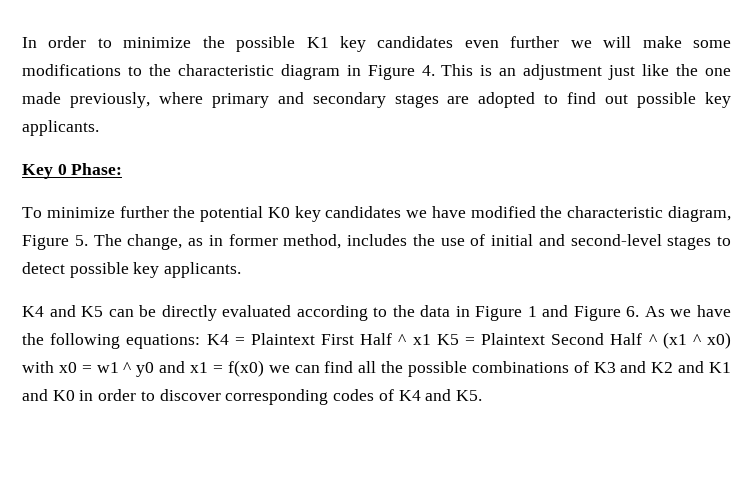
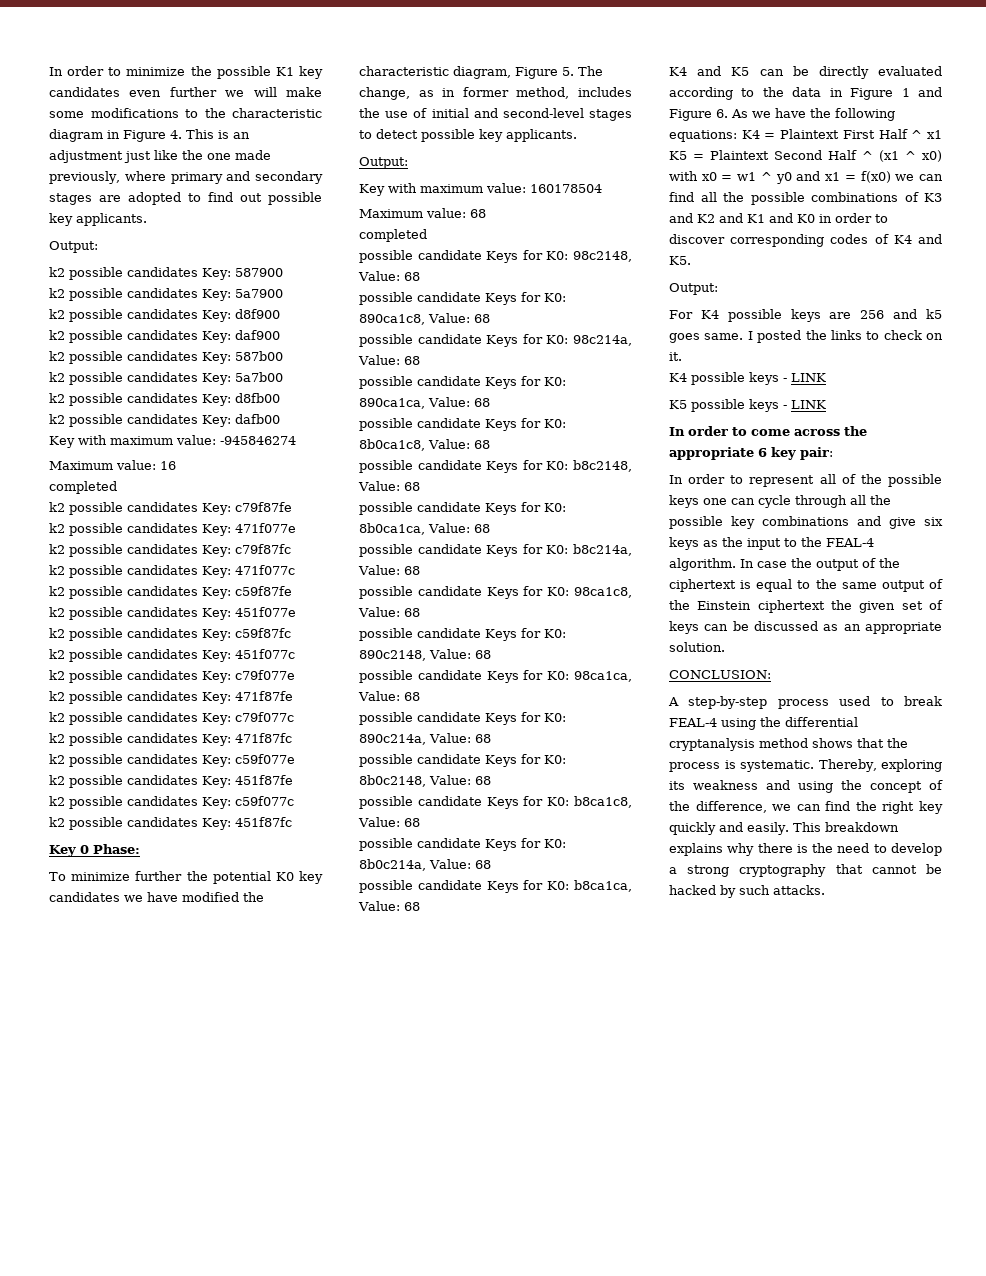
  In order to minimize the possible K1 key candidates even further we will make some modifications to the characteristic diagram in Figure 4. This is an adjustment just like the one made previously, where primary and secondary stages are adopted to find out possible key applicants.
+ Output:
+ k2 possible candidates Key: 587900
+ k2 possible candidates Key: 5a7900
+ k2 possible candidates Key: d8f900
+ k2 possible candidates Key: daf900
+ k2 possible candidates Key: 587b00
+ k2 possible candidates Key: 5a7b00
+ k2 possible candidates Key: d8fb00
+ k2 possible candidates Key: dafb00
+ Key with maximum value: -945846274
+ Maximum value: 16
+ completed
+ k2 possible candidates Key: c79f87fe
+ k2 possible candidates Key: 471f077e
+ k2 possible candidates Key: c79f87fc
+ k2 possible candidates Key: 471f077c
+ k2 possible candidates Key: c59f87fe
+ k2 possible candidates Key: 451f077e
+ k2 possible candidates Key: c59f87fc
+ k2 possible candidates Key: 451f077c
+ k2 possible candidates Key: c79f077e
+ k2 possible candidates Key: 471f87fe
+ k2 possible candidates Key: c79f077c
+ k2 possible candidates Key: 471f87fc
+ k2 possible candidates Key: c59f077e
+ k2 possible candidates Key: 451f87fe
+ k2 possible candidates Key: c59f077c
+ k2 possible candidates Key: 451f87fc
  To minimize further the potential K0 key candidates we have modified the characteristic diagram, Figure 5. The change, as in former method, includes the use of initial and second-level stages to detect possible key applicants.
+ Output:
+ Key with maximum value: 160178504
+ Maximum value: 68
+ completed
+ possible candidate Keys for K0: 98c2148, Value: 68
+ possible candidate Keys for K0: 890ca1c8, Value: 68
+ possible candidate Keys for K0: 98c214a, Value: 68
+ possible candidate Keys for K0: 890ca1ca, Value: 68
+ possible candidate Keys for K0: 8b0ca1c8, Value: 68
+ possible candidate Keys for K0: b8c2148, Value: 68
+ possible candidate Keys for K0: 8b0ca1ca, Value: 68
+ possible candidate Keys for K0: b8c214a, Value: 68
+ possible candidate Keys for K0: 98ca1c8, Value: 68
+ possible candidate Keys for K0: 890c2148, Value: 68
+ possible candidate Keys for K0: 98ca1ca, Value: 68
+ possible candidate Keys for K0: 890c214a, Value: 68
+ possible candidate Keys for K0: 8b0c2148, Value: 68
+ possible candidate Keys for K0: b8ca1c8, Value: 68
+ possible candidate Keys for K0: 8b0c214a, Value: 68
+ possible candidate Keys for K0: b8ca1ca, Value: 68
  K4 = Plaintext First Half ^ x1 K5 = Plaintext Second Half ^ (x1 ^ x0) with x0 = w1 ^ y0 and x1 = f(x0) we can find all the possible combinations of K3 and K2 and K1 and K0 in order to discover corresponding codes of K4 and K5.
+ Output:
+ For K4 possible keys are 256 and k5 goes same. I posted the links to check on it.
+ K4 possible keys - LINK
+ K5 possible keys - LINK
+ In order to come across the appropriate 6 key pair:
+ In order to represent all of the possible keys one can cycle through all the possible key combinations and give six keys as the input to the FEAL-4 algorithm. In case the output of the ciphertext is equal to the same output of the Einstein ciphertext the given set of keys can be discussed as an appropriate solution.
+ CONCLUSION:
+ A step-by-step process used to break FEAL-4 using the differential cryptanalysis method shows that the process is systematic. Thereby, exploring its weakness and using the concept of the difference, we can find the right key quickly and easily. This breakdown explains why there is the need to develop a strong cryptography that cannot be hacked by such attacks.

